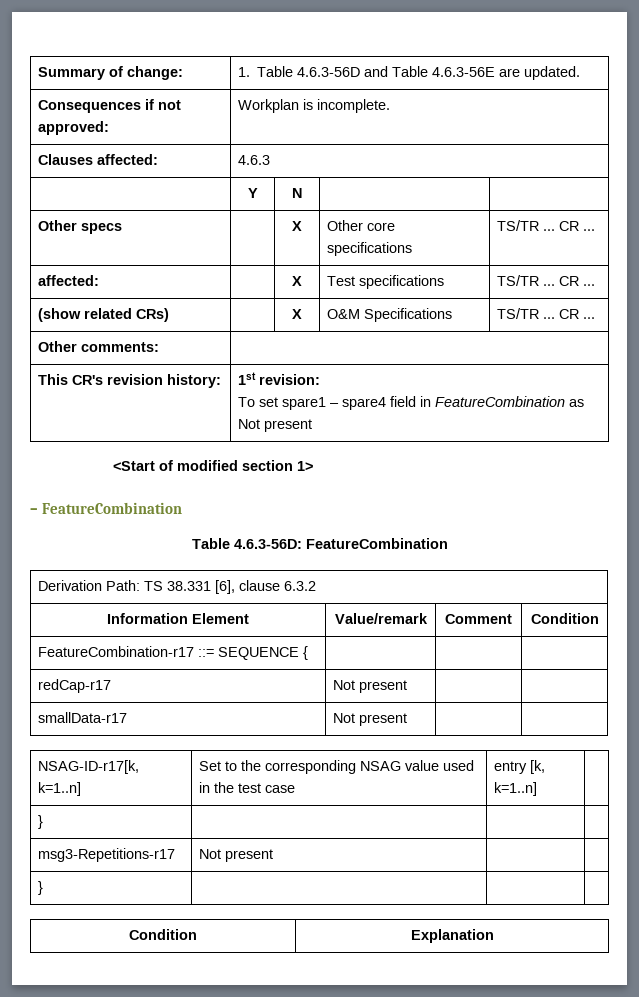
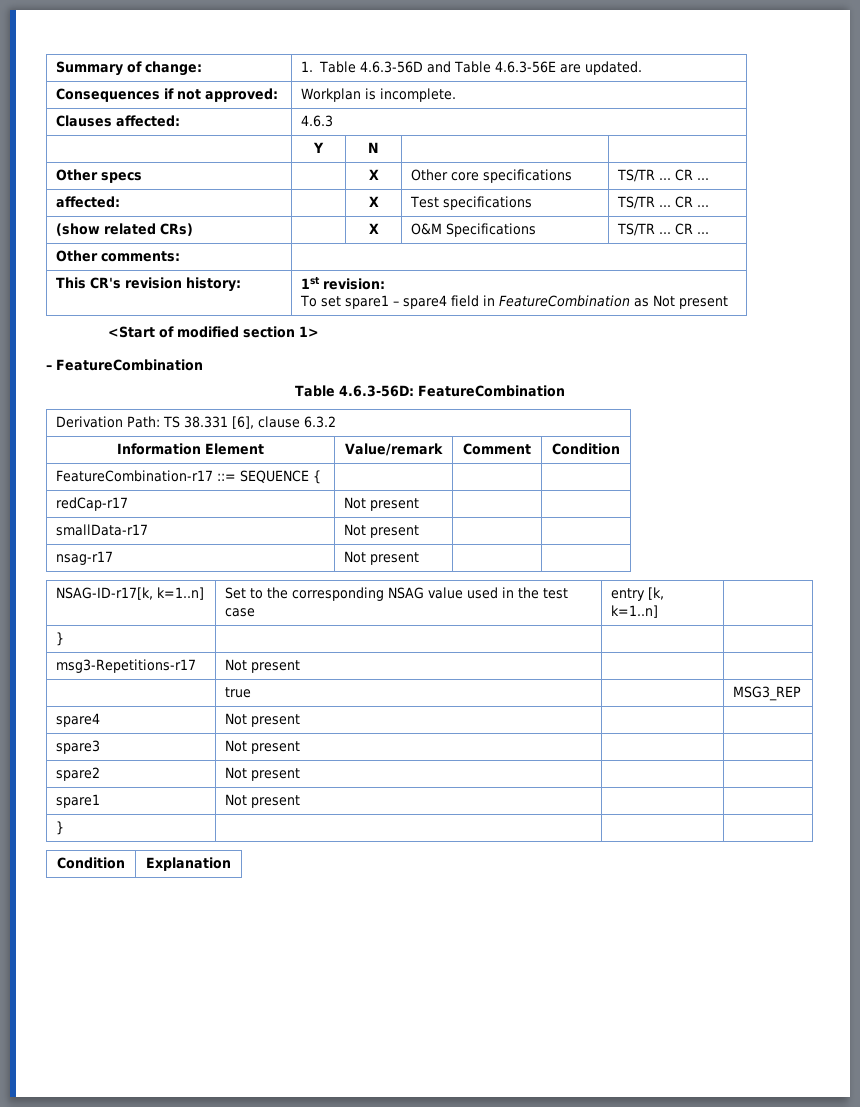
+ nsag-r17 | Not present | |
+ | true | | MSG3_REP
+ spare4 | Not present | |
+ spare3 | Not present | |
+ spare2 | Not present | |
+ spare1 | Not present | |

